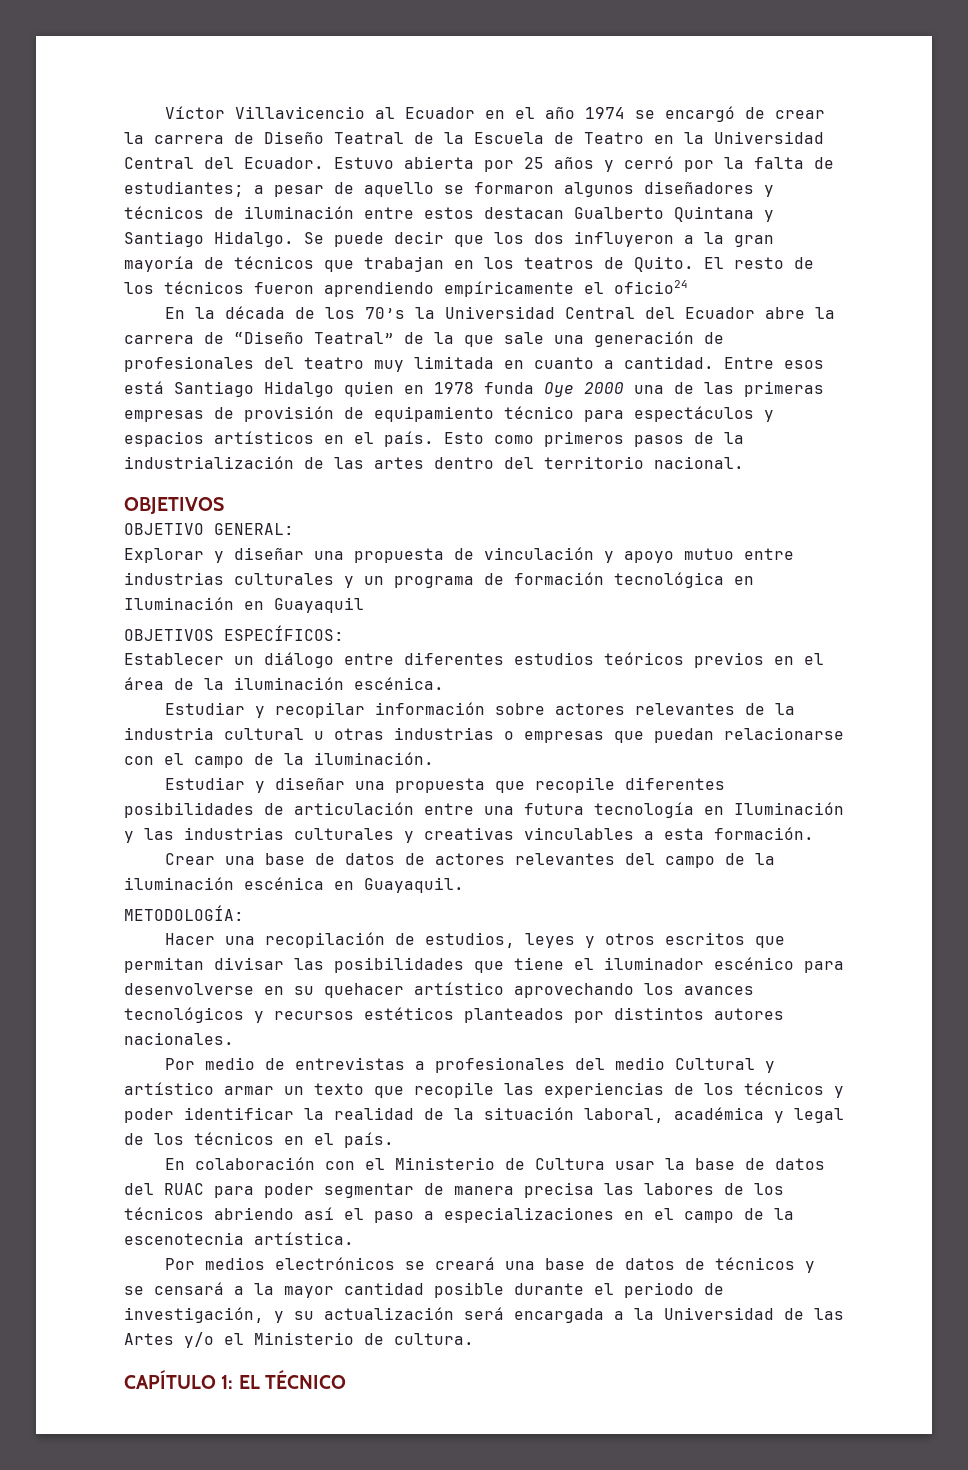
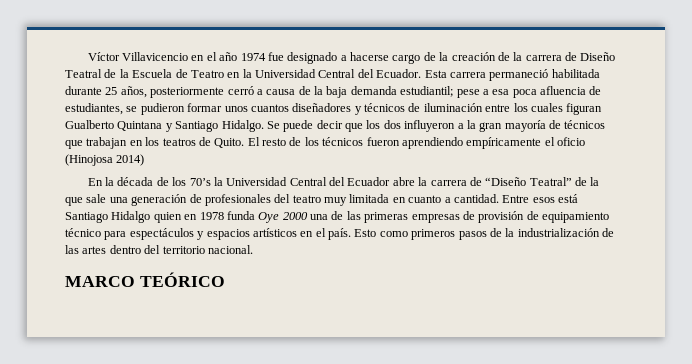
- Víctor Villavicencio al Ecuador en el año 1974 se encargó de crear la carrera de Diseño Teatral de la Escuela de Teatro en la Universidad Central del Ecuador.
+ Víctor Villavicencio en el año 1974 fue designado a hacerse cargo de la creación de la carrera de Diseño Teatral de la Escuela de Teatro en la Universidad Central del Ecuador.
- Estuvo abierta por 25 años y cerró por la falta de estudiantes; a pesar de aquello se formaron algunos diseñadores y técnicos de iluminación entre estos destacan Gualberto Quintana y Santiago Hidalgo.
+ Esta carrera permaneció habilitada durante 25 años, posteriormente cerró a causa de la baja demanda estudiantil; pese a esa poca afluencia de estudiantes, se pudieron formar unos cuantos diseñadores y técnicos de iluminación entre los cuales figuran Gualberto Quintana y Santiago Hidalgo.
- El resto de los técnicos fueron aprendiendo empíricamente el oficio24
+ El resto de los técnicos fueron aprendiendo empíricamente el oficio (Hinojosa 2014)
  Esto como primeros pasos de la industrialización de las artes dentro del territorio nacional.
- OBJETIVOS
- OBJETIVO GENERAL:
- Explorar y diseñar una propuesta de vinculación y apoyo mutuo entre industrias culturales y un programa de formación tecnológica en Iluminación en Guayaquil
- OBJETIVOS ESPECÍFICOS:
- Establecer un diálogo entre diferentes estudios teóricos previos en el área de la iluminación escénica.
- Estudiar y recopilar información sobre actores relevantes de la industria cultural u otras industrias o empresas que puedan relacionarse con el campo de la iluminación.
- Estudiar y diseñar una propuesta que recopile diferentes posibilidades de articulación entre una futura tecnología en Iluminación y las industrias culturales y creativas vinculables a esta formación.
- Crear una base de datos de actores relevantes del campo de la iluminación escénica en Guayaquil.
- METODOLOGÍA:
- Hacer una recopilación de estudios, leyes y otros escritos que permitan divisar las posibilidades que tiene el iluminador escénico para desenvolverse en su quehacer artístico aprovechando los avances tecnológicos y recursos estéticos planteados por distintos autores nacionales.
- Por medio de entrevistas a profesionales del medio Cultural y artístico armar un texto que recopile las experiencias de los técnicos y poder identificar la realidad de la situación laboral, académica y legal de los técnicos en el país.
- En colaboración con el Ministerio de Cultura usar la base de datos del RUAC para poder segmentar de manera precisa las labores de los técnicos abriendo así el paso a especializaciones en el campo de la escenotecnia artística.
- Por medios electrónicos se creará una base de datos de técnicos y se censará a la mayor cantidad posible durante el periodo de investigación, y su actualización será encargada a la Universidad de las Artes y/o el Ministerio de cultura.
- CAPÍTULO 1: EL TÉCNICO
+ MARCO TEÓRICO

